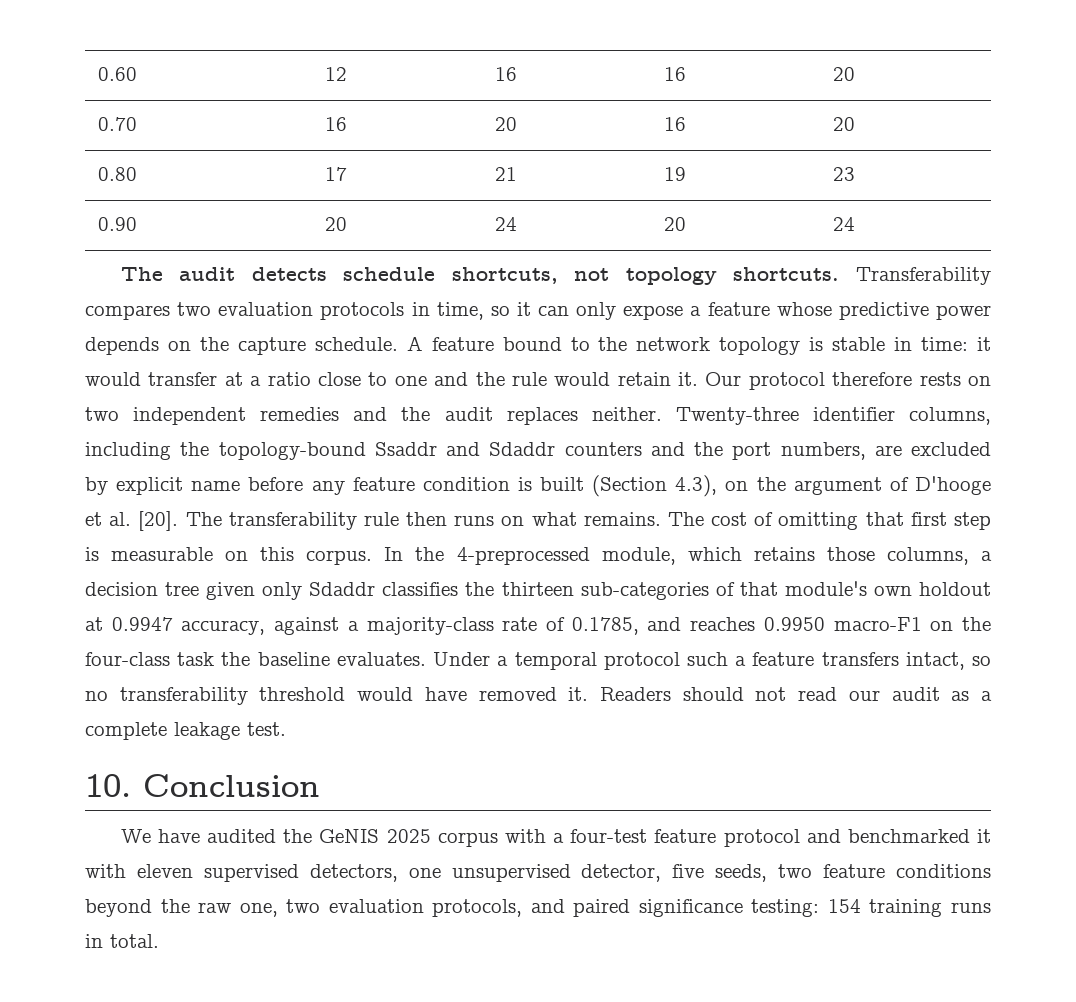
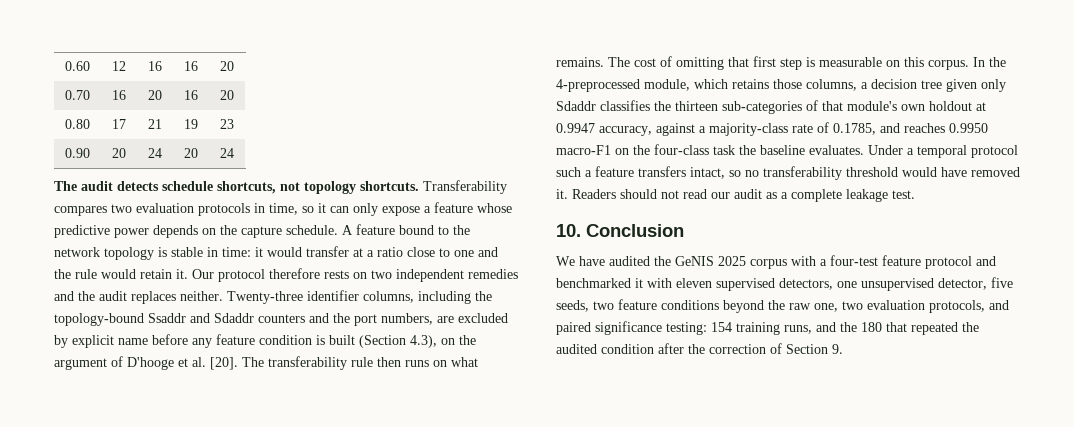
- We have audited the GeNIS 2025 corpus with a four-test feature protocol and benchmarked it with eleven supervised detectors, one unsupervised detector, five seeds, two feature conditions beyond the raw one, two evaluation protocols, and paired significance testing: 154 training runs in total.
+ We have audited the GeNIS 2025 corpus with a four-test feature protocol and benchmarked it with eleven supervised detectors, one unsupervised detector, five seeds, two feature conditions beyond the raw one, two evaluation protocols, and paired significance testing: 154 training runs, and the 180 that repeated the audited condition after the correction of Section 9.

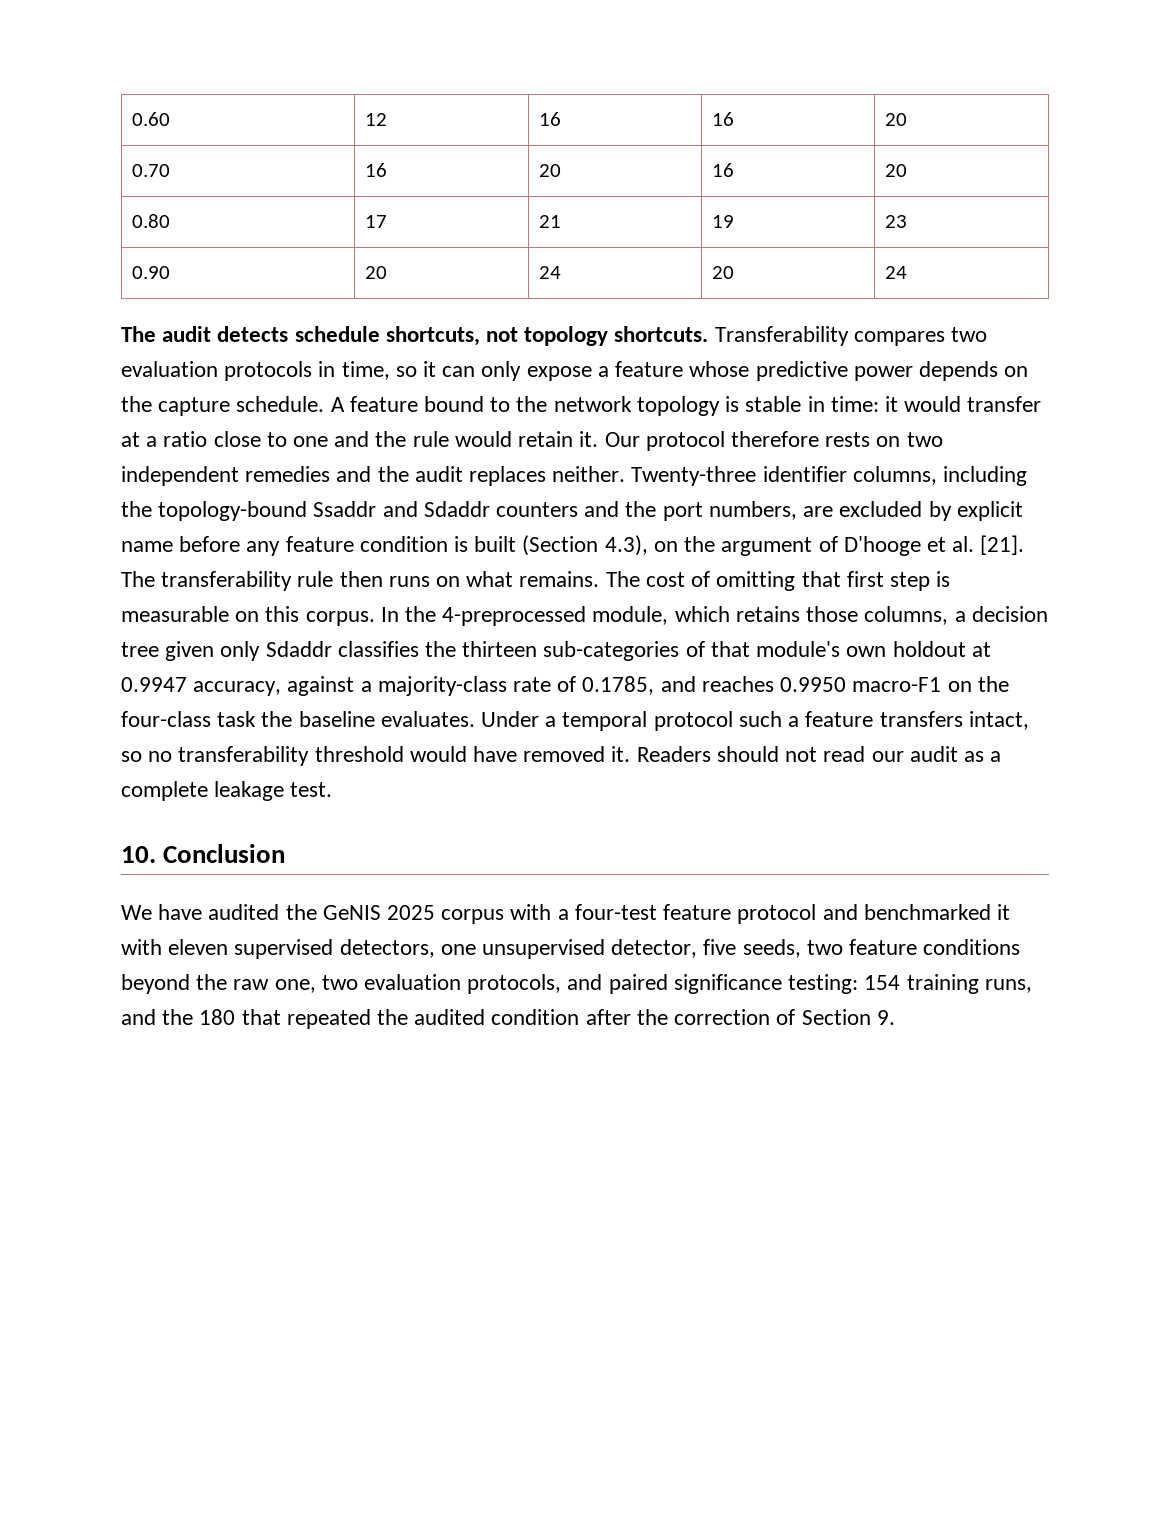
- Twenty-three identifier columns, including the topology-bound Ssaddr and Sdaddr counters and the port numbers, are excluded by explicit name before any feature condition is built (Section 4.3), on the argument of D'hooge et al. [20].
+ Twenty-three identifier columns, including the topology-bound Ssaddr and Sdaddr counters and the port numbers, are excluded by explicit name before any feature condition is built (Section 4.3), on the argument of D'hooge et al. [21].

